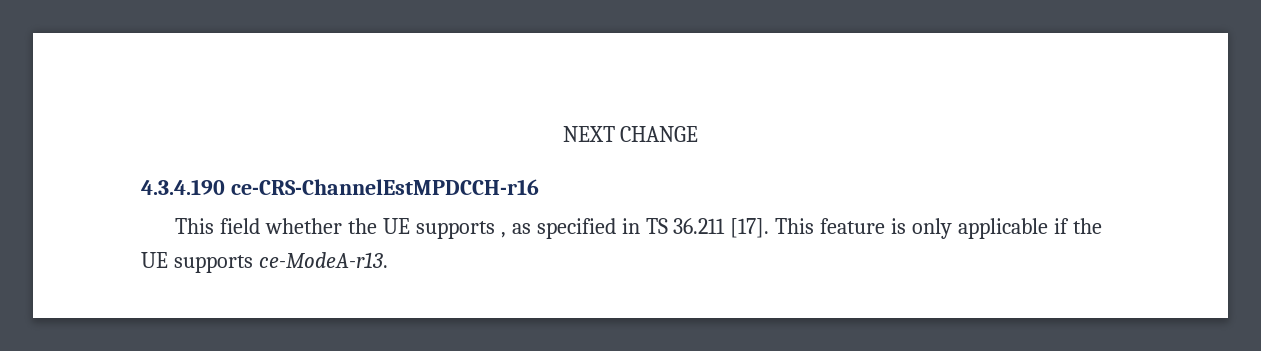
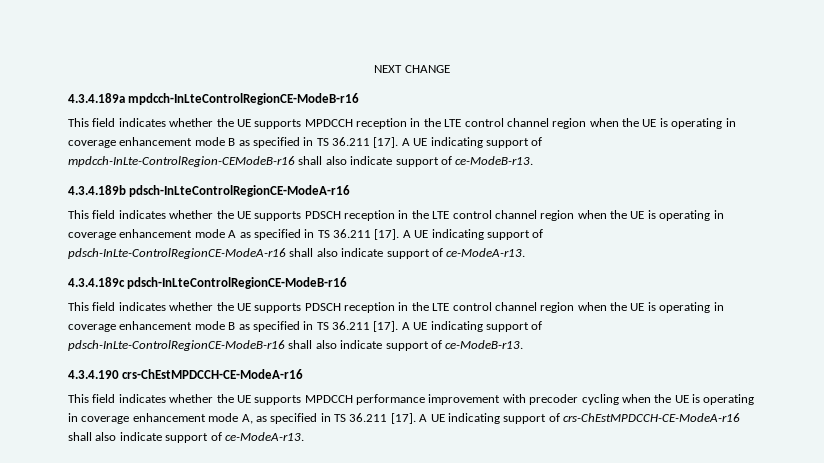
- 4.3.4.190 ce-CRS-ChannelEstMPDCCH-r16
- This field whether the UE supports , as specified in TS 36.211 [17]. This feature is only applicable if the UE supports ce-ModeA-r13.
+ 4.3.4.189a mpdcch-InLteControlRegionCE-ModeB-r16
+ This field indicates whether the UE supports MPDCCH reception in the LTE control channel region when the UE is operating in coverage enhancement mode B as specified in TS 36.211 [17]. A UE indicating support of mpdcch-InLte-ControlRegion-CEModeB-r16 shall also indicate support of ce-ModeB-r13.
+ 4.3.4.189b pdsch-InLteControlRegionCE-ModeA-r16
+ This field indicates whether the UE supports PDSCH reception in the LTE control channel region when the UE is operating in coverage enhancement mode A as specified in TS 36.211 [17]. A UE indicating support of pdsch-InLte-ControlRegionCE-ModeA-r16 shall also indicate support of ce-ModeA-r13.
+ 4.3.4.189c pdsch-InLteControlRegionCE-ModeB-r16
+ This field indicates whether the UE supports PDSCH reception in the LTE control channel region when the UE is operating in coverage enhancement mode B as specified in TS 36.211 [17]. A UE indicating support of pdsch-InLte-ControlRegionCE-ModeB-r16 shall also indicate support of ce-ModeB-r13.
+ 4.3.4.190 crs-ChEstMPDCCH-CE-ModeA-r16
+ This field indicates whether the UE supports MPDCCH performance improvement with precoder cycling when the UE is operating in coverage enhancement mode A, as specified in TS 36.211 [17]. A UE indicating support of crs-ChEstMPDCCH-CE-ModeA-r16 shall also indicate support of ce-ModeA-r13.

